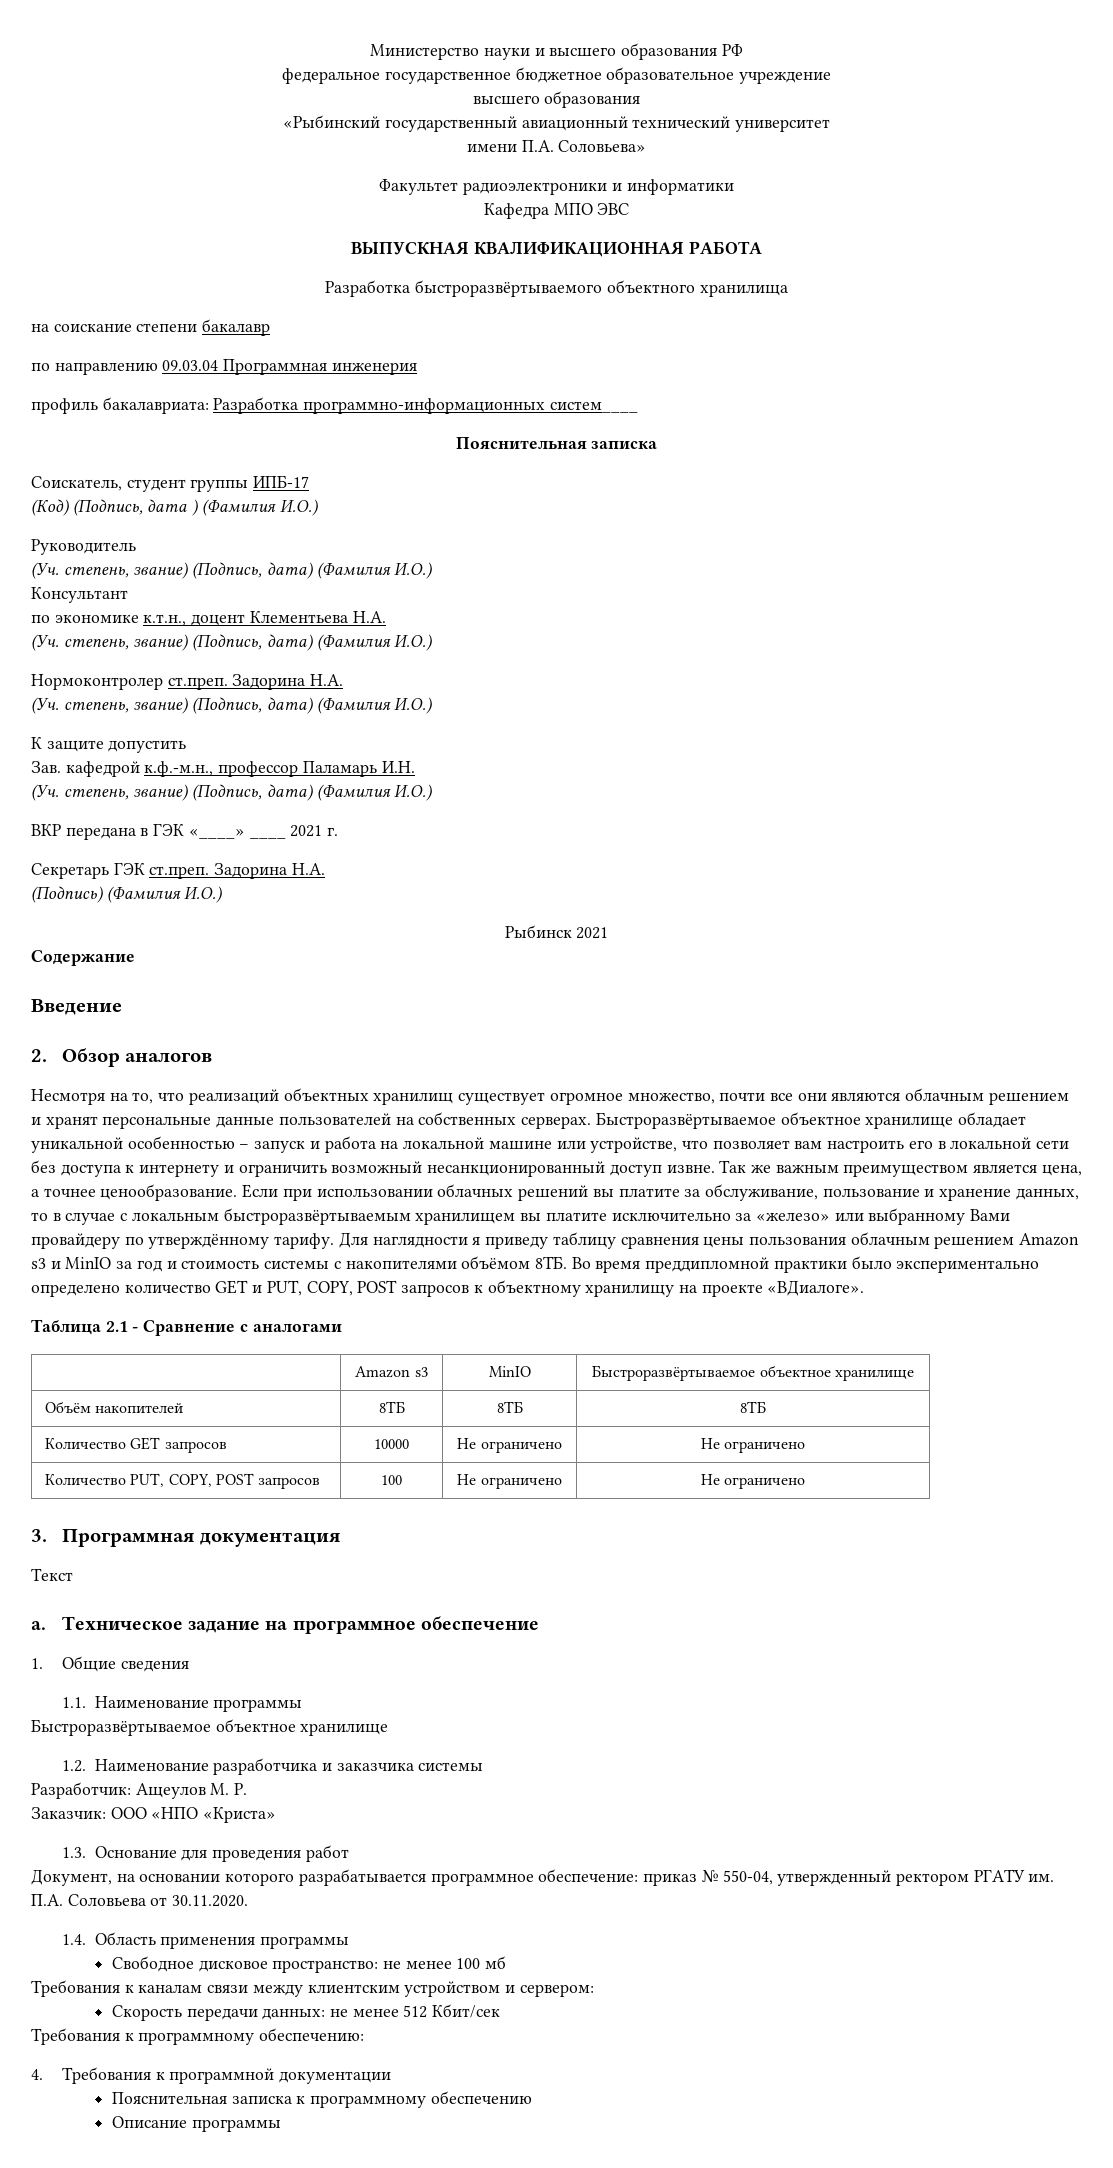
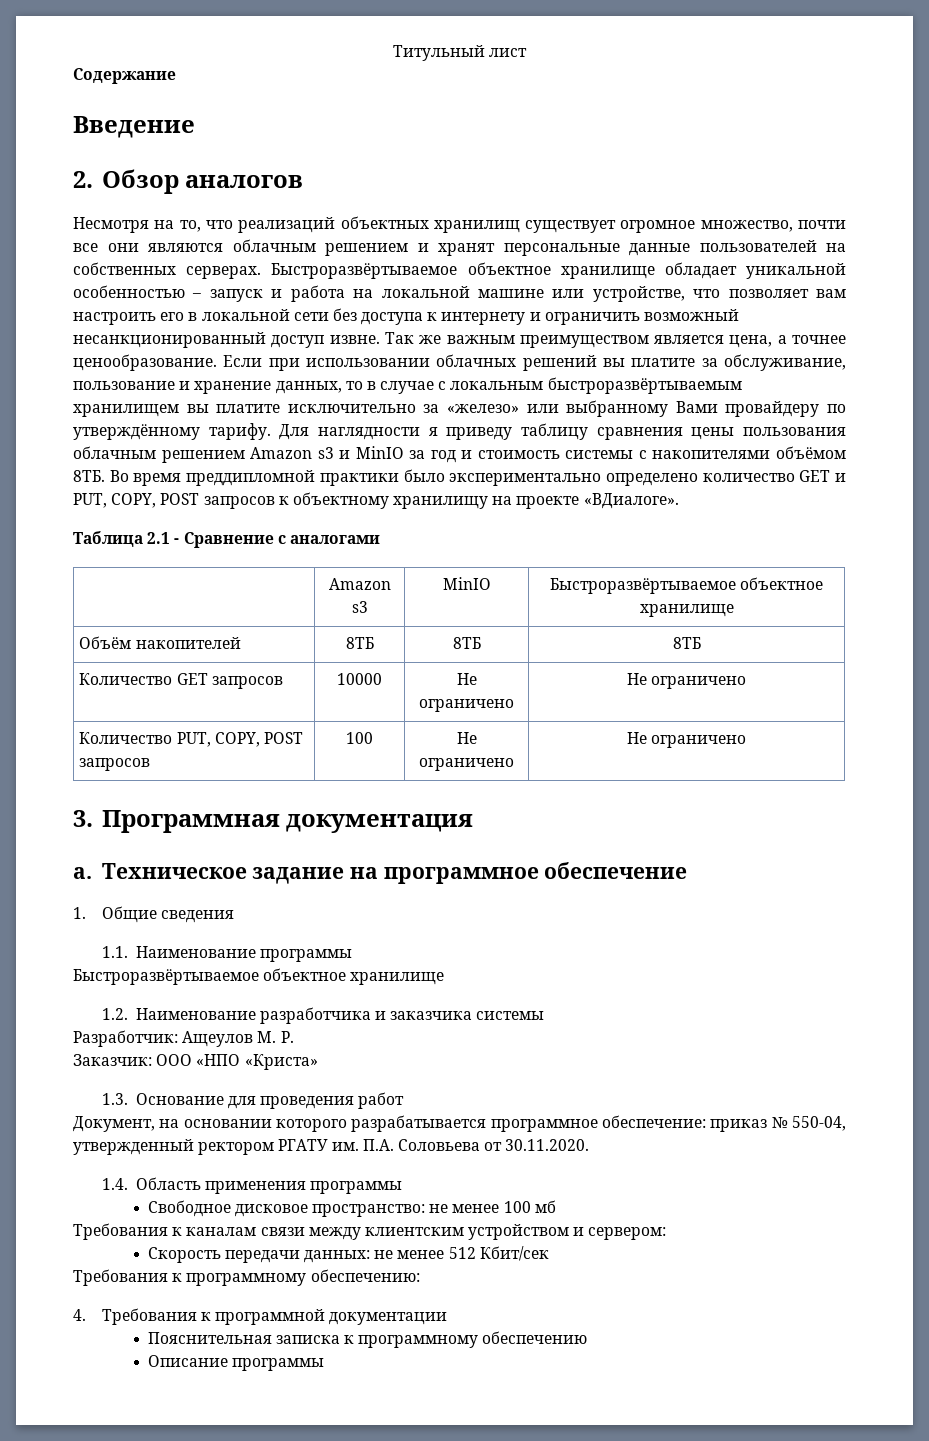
- Министерство науки и высшего образования РФ
- федеральное государственное бюджетное образовательное учреждение
- высшего образования
- «Рыбинский государственный авиационный технический университет
- имени П.А. Соловьева»
- Факультет радиоэлектроники и информатики
- Кафедра МПО ЭВС
- ВЫПУСКНАЯ КВАЛИФИКАЦИОННАЯ РАБОТА
- Разработка быстроразвёртываемого объектного хранилища
- на соискание степени бакалавр
- по направлению 09.03.04 Программная инженерия
- профиль бакалавриата: Разработка программно-информационных систем____
- Пояснительная записка
- Соискатель, студент группы ИПБ-17
- (Код) (Подпись, дата ) (Фамилия И.О.)
- Руководитель
- (Уч. степень, звание) (Подпись, дата) (Фамилия И.О.)
- Консультант
- по экономике к.т.н., доцент Клементьева Н.А.
- (Уч. степень, звание) (Подпись, дата) (Фамилия И.О.)
- Нормоконтролер ст.преп. Задорина Н.А.
- (Уч. степень, звание) (Подпись, дата) (Фамилия И.О.)
- К защите допустить
- Зав. кафедрой к.ф.-м.н., профессор Паламарь И.Н.
- (Уч. степень, звание) (Подпись, дата) (Фамилия И.О.)
- ВКР передана в ГЭК «____» ____ 2021 г.
- Секретарь ГЭК ст.преп. Задорина Н.А.
- (Подпись) (Фамилия И.О.)
- Рыбинск 2021
+ Титульный лист
- Текст

